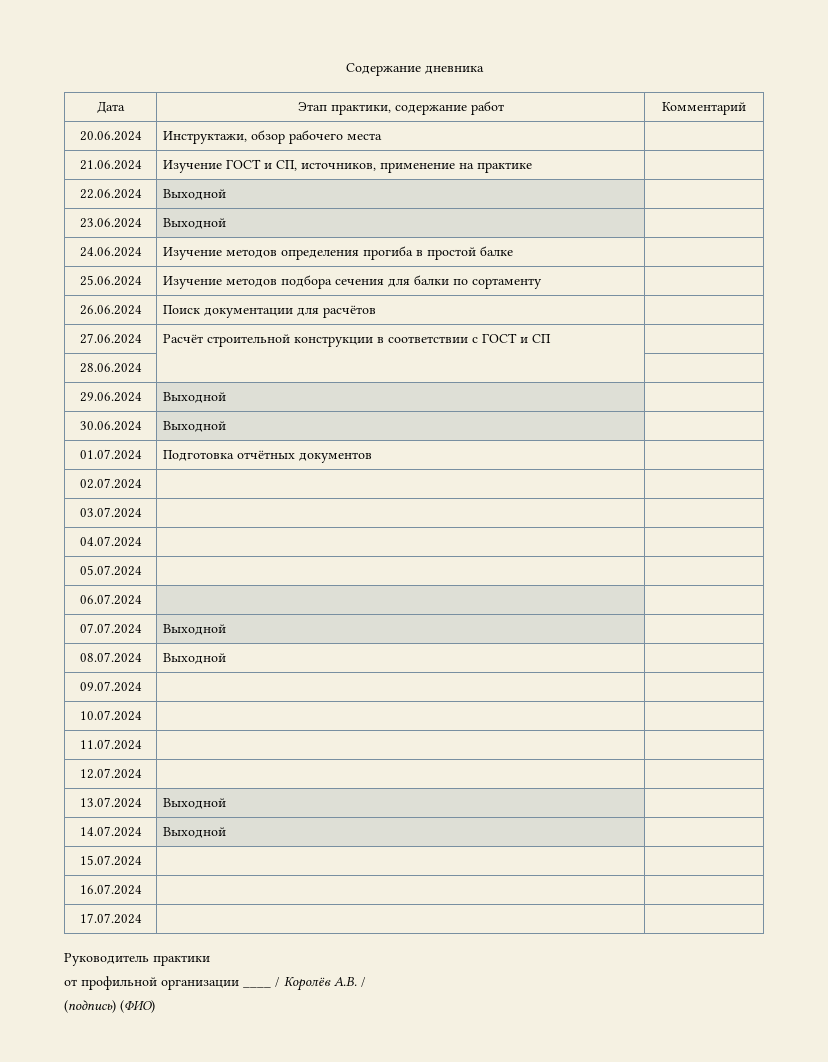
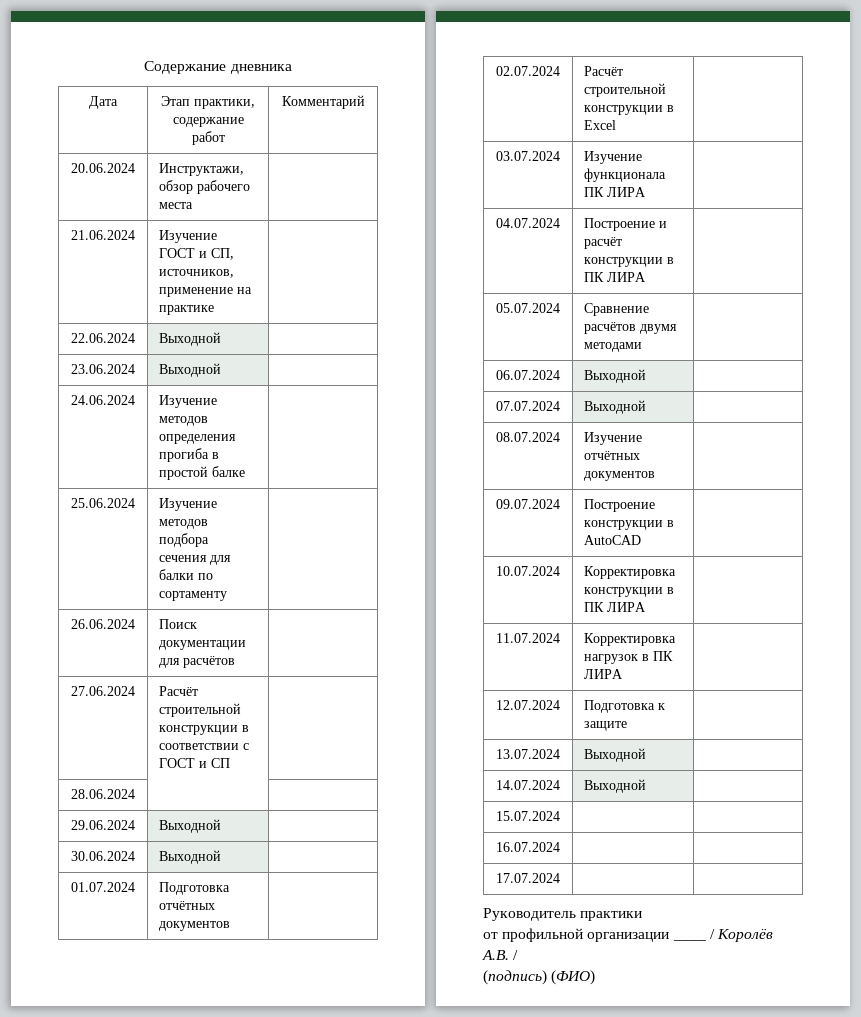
- 02.07.2024 | |
- 03.07.2024 | |
- 04.07.2024 | |
- 05.07.2024 | |
+ 02.07.2024 | Расчёт строительной конструкции в Excel |
+ 03.07.2024 | Изучение функционала ПК ЛИРА |
+ 04.07.2024 | Построение и расчёт конструкции в ПК ЛИРА |
+ 05.07.2024 | Сравнение расчётов двумя методами |
- 06.07.2024 | |
+ 06.07.2024 | Выходной |
- 08.07.2024 | Выходной |
- 09.07.2024 | |
- 10.07.2024 | |
- 11.07.2024 | |
- 12.07.2024 | |
+ 08.07.2024 | Изучение отчётных документов |
+ 09.07.2024 | Построение конструкции в AutoCAD |
+ 10.07.2024 | Корректировка конструкции в ПК ЛИРА |
+ 11.07.2024 | Корректировка нагрузок в ПК ЛИРА |
+ 12.07.2024 | Подготовка к защите |

